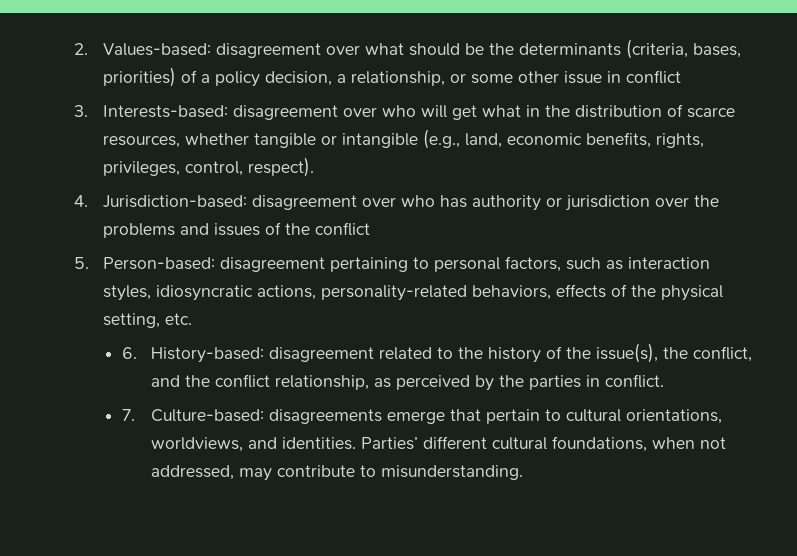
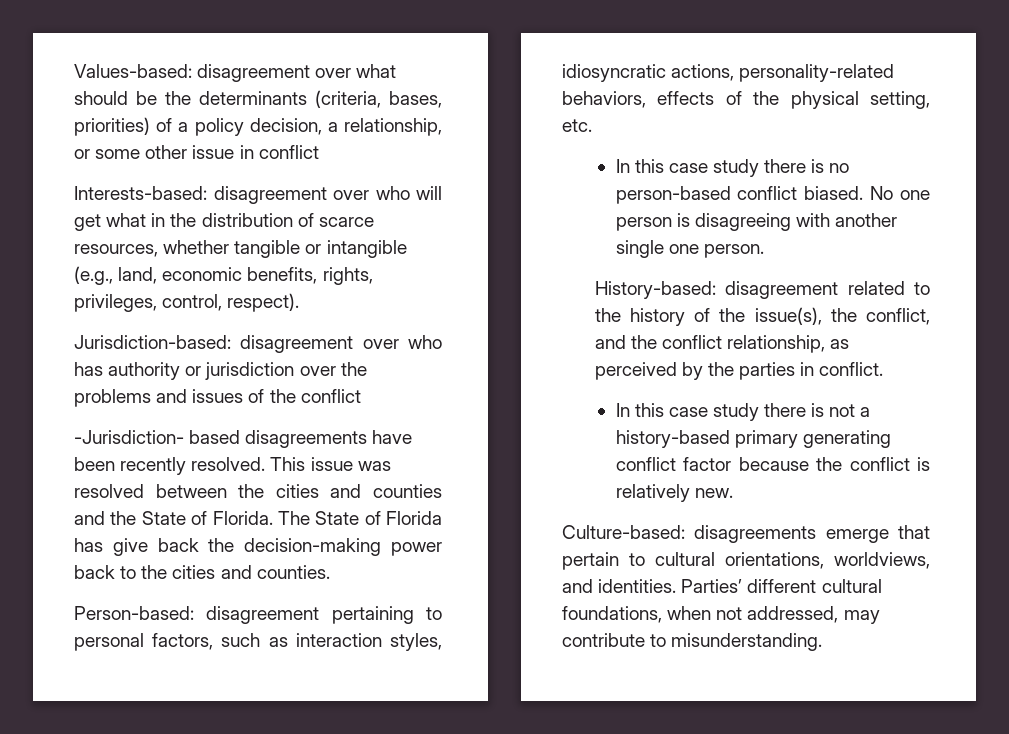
- 2. Values-based: disagreement over what should be the determinants (criteria, bases, priorities) of a policy decision, a relationship, or some other issue in conflict
+ Values-based: disagreement over what should be the determinants (criteria, bases, priorities) of a policy decision, a relationship, or some other issue in conflict
- 3. Interests-based: disagreement over who will get what in the distribution of scarce resources, whether tangible or intangible (e.g., land, economic benefits, rights, privileges, control, respect).
+ Interests-based: disagreement over who will get what in the distribution of scarce resources, whether tangible or intangible (e.g., land, economic benefits, rights, privileges, control, respect).
- 4. Jurisdiction-based: disagreement over who has authority or jurisdiction over the problems and issues of the conflict
+ Jurisdiction-based: disagreement over who has authority or jurisdiction over the problems and issues of the conflict
- 5. Person-based: disagreement pertaining to personal factors, such as interaction styles, idiosyncratic actions, personality-related behaviors, effects of the physical setting, etc.
+ -Jurisdiction- based disagreements have been recently resolved. This issue was resolved between the cities and counties and the State of Florida. The State of Florida has give back the decision-making power back to the cities and counties.
+ Person-based: disagreement pertaining to personal factors, such as interaction styles, idiosyncratic actions, personality-related behaviors, effects of the physical setting, etc.
- 6. History-based: disagreement related to the history of the issue(s), the conflict, and the conflict relationship, as perceived by the parties in conflict.
+ In this case study there is no person-based conflict biased. No one person is disagreeing with another single one person.
+ History-based: disagreement related to the history of the issue(s), the conflict, and the conflict relationship, as perceived by the parties in conflict.
- 7. Culture-based: disagreements emerge that pertain to cultural orientations, worldviews, and identities.
+ In this case study there is not a history-based primary generating conflict factor because the conflict is relatively new.
+ Culture-based: disagreements emerge that pertain to cultural orientations, worldviews, and identities.

